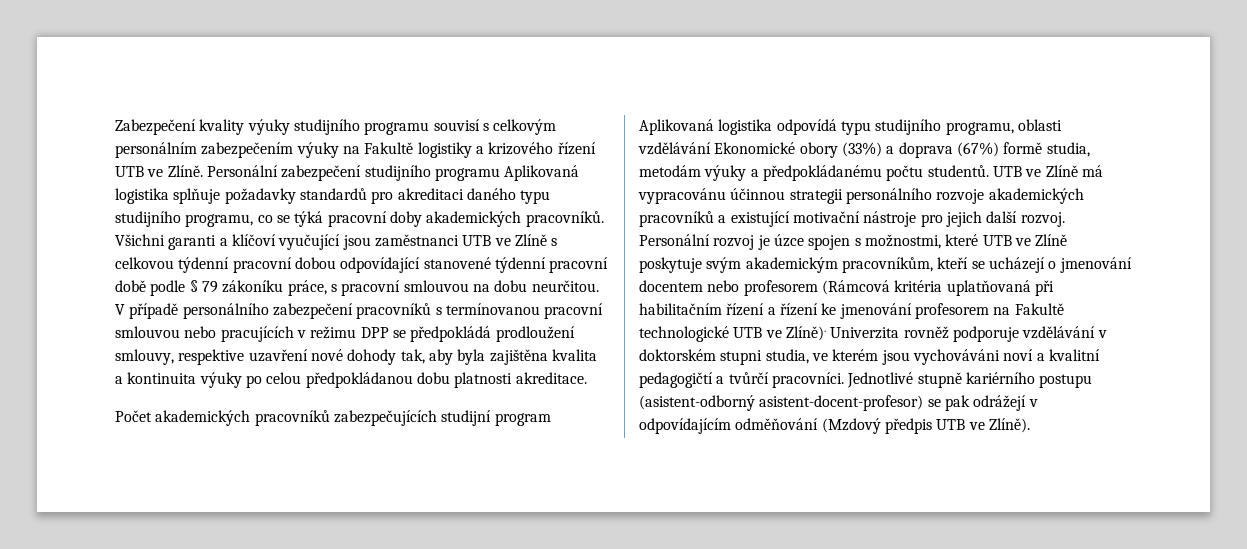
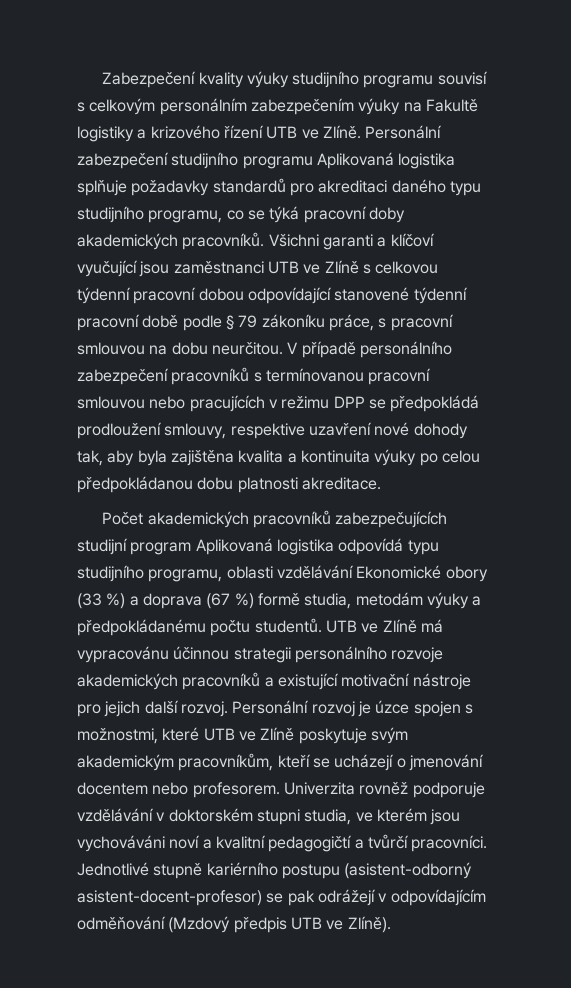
- Počet akademických pracovníků zabezpečujících studijní program Aplikovaná logistika odpovídá typu studijního programu, oblasti vzdělávání Ekonomické obory (33%) a doprava (67%) formě studia, metodám výuky a předpokládanému počtu studentů.
+ Počet akademických pracovníků zabezpečujících studijní program Aplikovaná logistika odpovídá typu studijního programu, oblasti vzdělávání Ekonomické obory (33 %) a doprava (67 %) formě studia, metodám výuky a předpokládanému počtu studentů.
- Personální rozvoj je úzce spojen s možnostmi, které UTB ve Zlíně poskytuje svým akademickým pracovníkům, kteří se ucházejí o jmenování docentem nebo profesorem (Rámcová kritéria uplatňovaná při habilitačním řízení a řízení ke jmenování profesorem na Fakultě technologické UTB ve Zlíně).
+ Personální rozvoj je úzce spojen s možnostmi, které UTB ve Zlíně poskytuje svým akademickým pracovníkům, kteří se ucházejí o jmenování docentem nebo profesorem.

